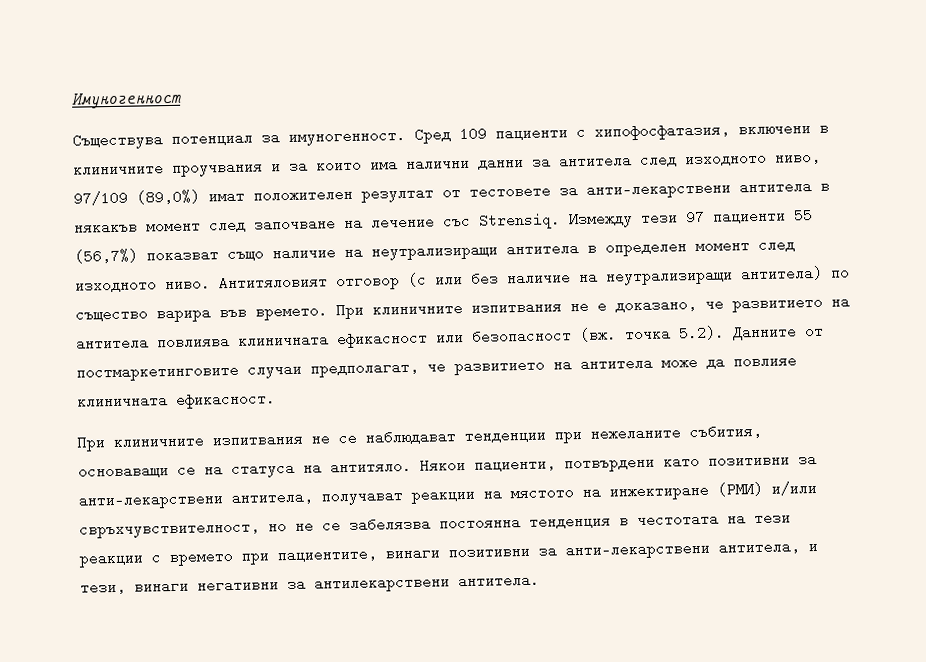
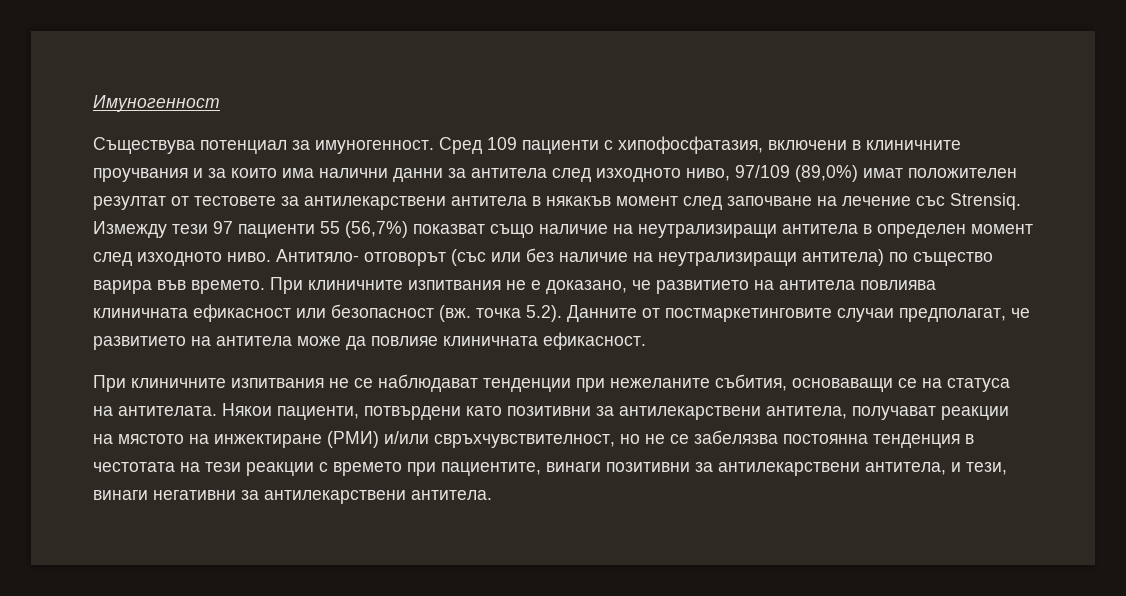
- Сред 109 пациенти с хипофосфатазия, включени в клиничните проучвания и за които има налични данни за антитела след изходното ниво, 97/109 (89,0%) имат положителен резултат от тестовете за анти-лекарствени антитела в някакъв момент след започване на лечение със Strensiq.
+ Сред 109 пациенти с хипофосфатазия, включени в клиничните проучвания и за които има налични данни за антитела след изходното ниво, 97/109 (89,0%) имат положителен резултат от тестовете за антилекарствени антитела в някакъв момент след започване на лечение със Strensiq.
- Антитяловият отговор (с или без наличие на неутрализиращи антитела) по същество варира във времето.
+ Антитяло- отговорът (със или без наличие на неутрализиращи антитела) по същество варира във времето.
- При клиничните изпитвания не се наблюдават тенденции при нежеланите събития, основаващи се на статуса на антитяло.
+ При клиничните изпитвания не се наблюдават тенденции при нежеланите събития, основаващи се на статуса на антителата.
- Някои пациенти, потвърдени като позитивни за анти-лекарствени антитела, получават реакции на мястото на инжектиране (РМИ) и/или свръхчувствителност, но не се забелязва постоянна тенденция в честотата на тези реакции с времето при пациентите, винаги позитивни за анти-лекарствени антитела, и тези, винаги негативни за антилекарствени антитела.
+ Някои пациенти, потвърдени като позитивни за антилекарствени антитела, получават реакции на мястото на инжектиране (РМИ) и/или свръхчувствителност, но не се забелязва постоянна тенденция в честотата на тези реакции с времето при пациентите, винаги позитивни за антилекарствени антитела, и тези, винаги негативни за антилекарствени антитела.

